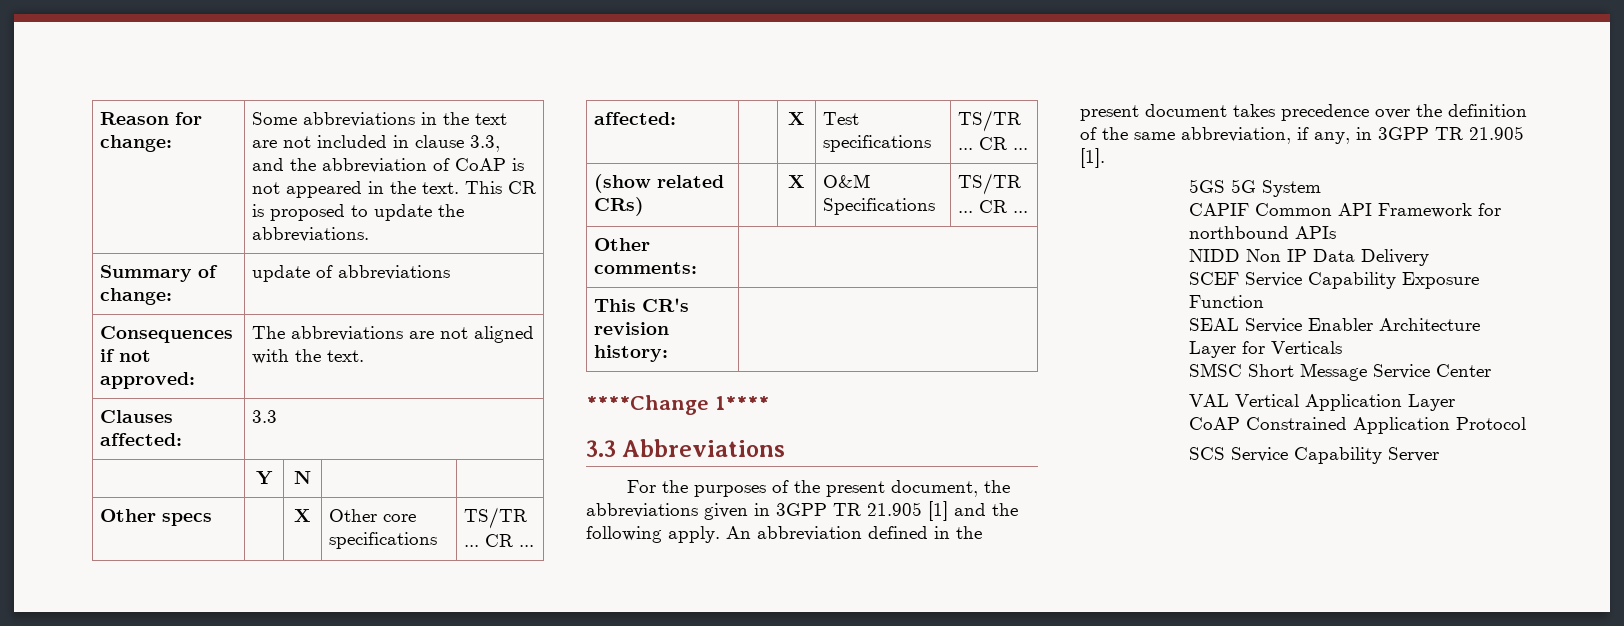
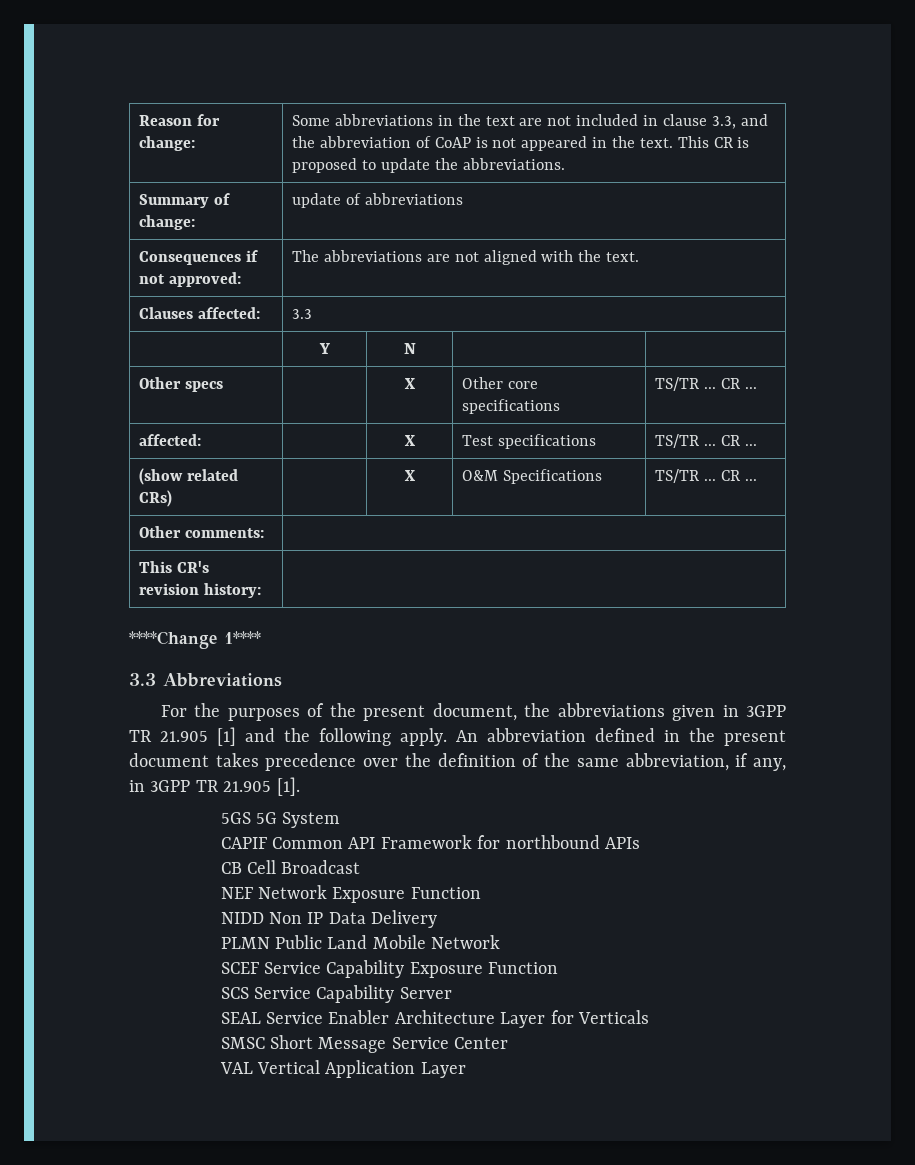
+ CB Cell Broadcast
+ NEF Network Exposure Function
+ PLMN Public Land Mobile Network
+ SCS Service Capability Server
- CoAP Constrained Application Protocol
- SCS Service Capability Server

